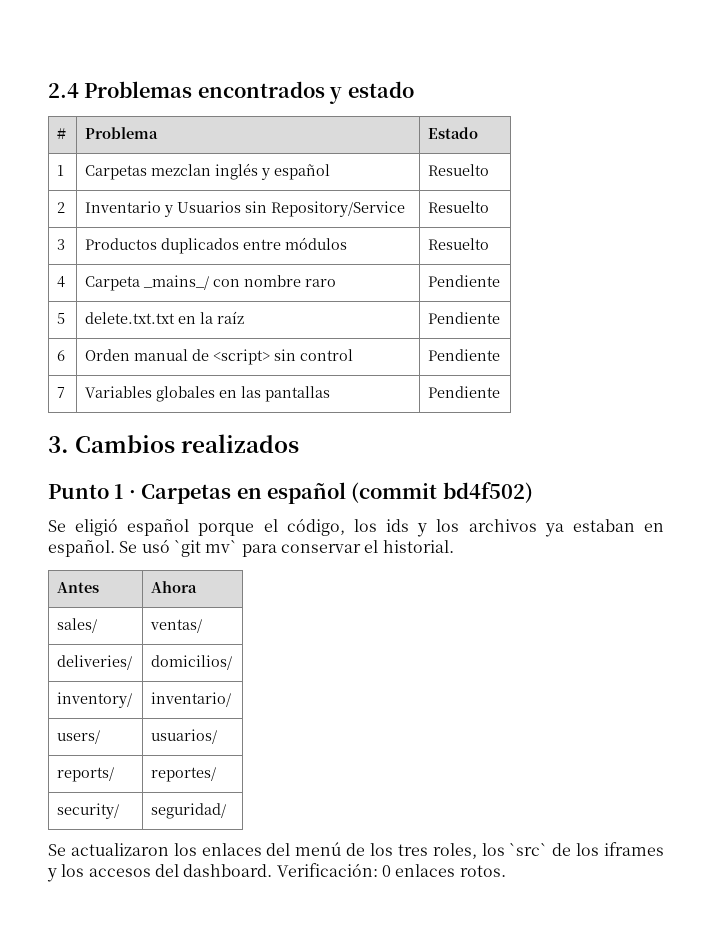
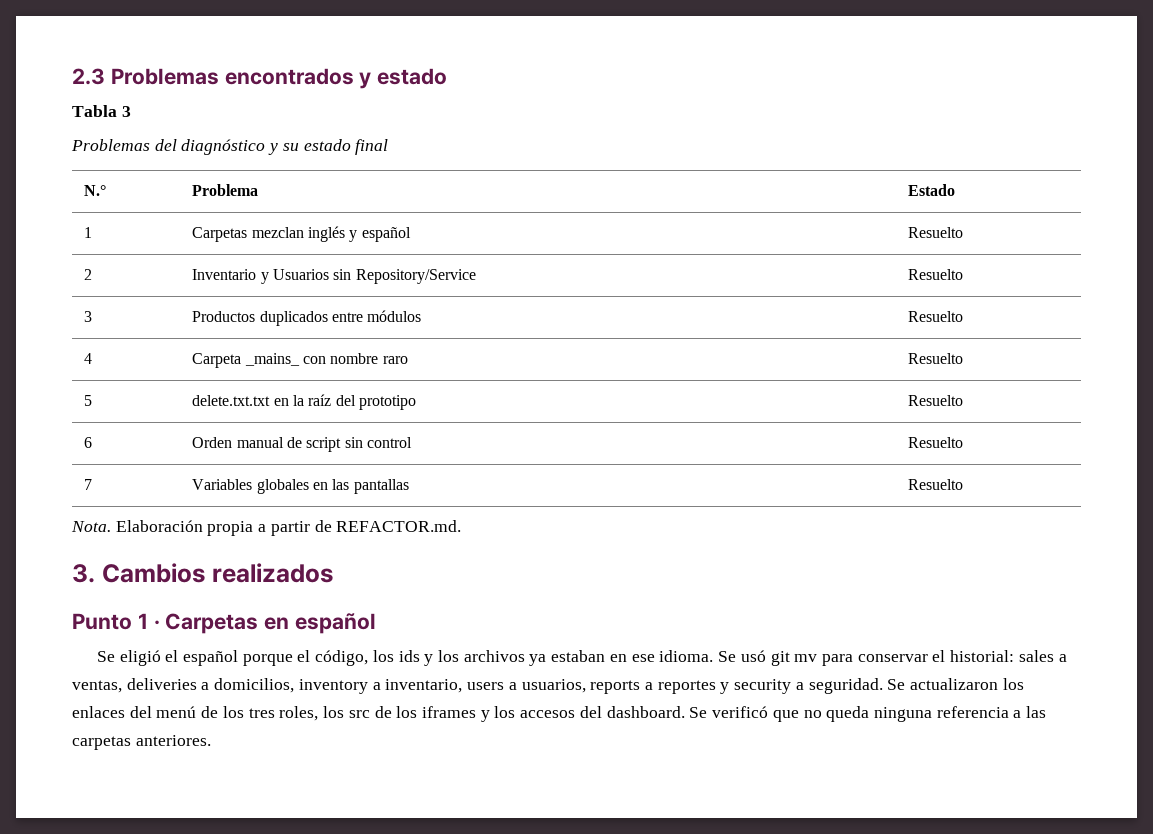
- 2.4 Problemas encontrados y estado
+ 2.3 Problemas encontrados y estado
- # | Problema | Estado
+ Tabla 3
+ Problemas del diagnóstico y su estado final
+ N.° | Problema | Estado
- 4 | Carpeta _mains_/ con nombre raro | Pendiente
+ 4 | Carpeta _mains_ con nombre raro | Resuelto
- 5 | delete.txt.txt en la raíz | Pendiente
+ 5 | delete.txt.txt en la raíz del prototipo | Resuelto
- 6 | Orden manual de <script> sin control | Pendiente
+ 6 | Orden manual de script sin control | Resuelto
- 7 | Variables globales en las pantallas | Pendiente
+ 7 | Variables globales en las pantallas | Resuelto
+ Nota. Elaboración propia a partir de REFACTOR.md.
- Punto 1 · Carpetas en español (commit bd4f502)
+ Punto 1 · Carpetas en español
- Se eligió español porque el código, los ids y los archivos ya estaban en español. Se usó `git mv` para conservar el historial.
- Antes | Ahora
- sales/ | ventas/
- deliveries/ | domicilios/
- inventory/ | inventario/
- users/ | usuarios/
- reports/ | reportes/
- security/ | seguridad/
- Se actualizaron los enlaces del menú de los tres roles, los `src` de los iframes y los accesos del dashboard.
+ Se eligió el español porque el código, los ids y los archivos ya estaban en ese idioma. Se usó git mv para conservar el historial: sales a ventas, deliveries a domicilios, inventory a inventario, users a usuarios, reports a reportes y security a seguridad. Se actualizaron los enlaces del menú de los tres roles, los src de los iframes y los accesos del dashboard.
- Verificación: 0 enlaces rotos.
+ Se verificó que no queda ninguna referencia a las carpetas anteriores.

